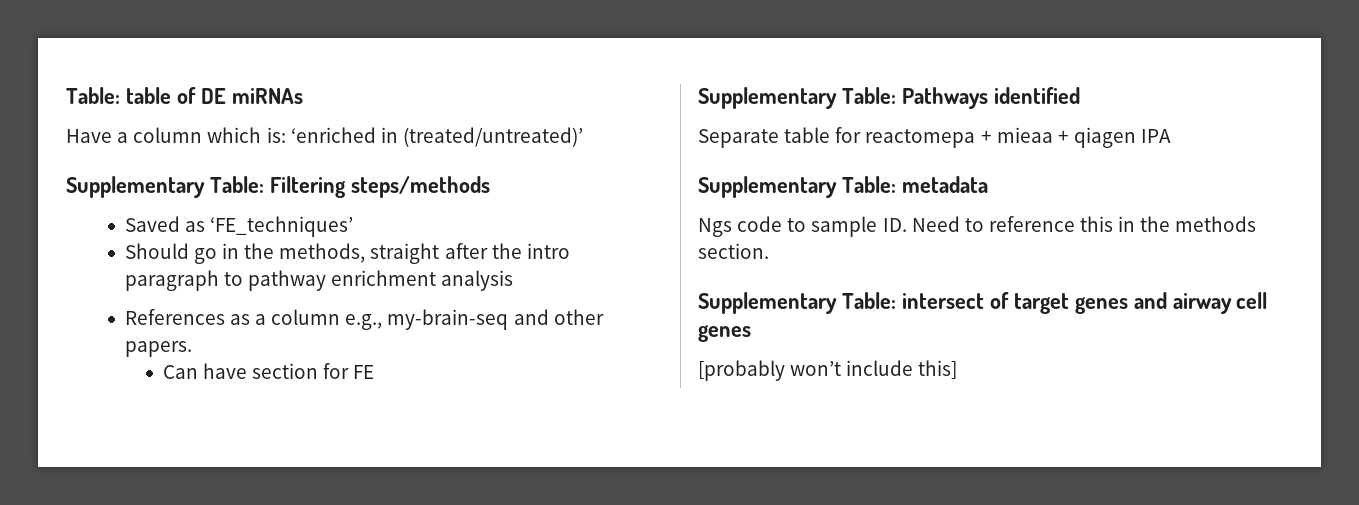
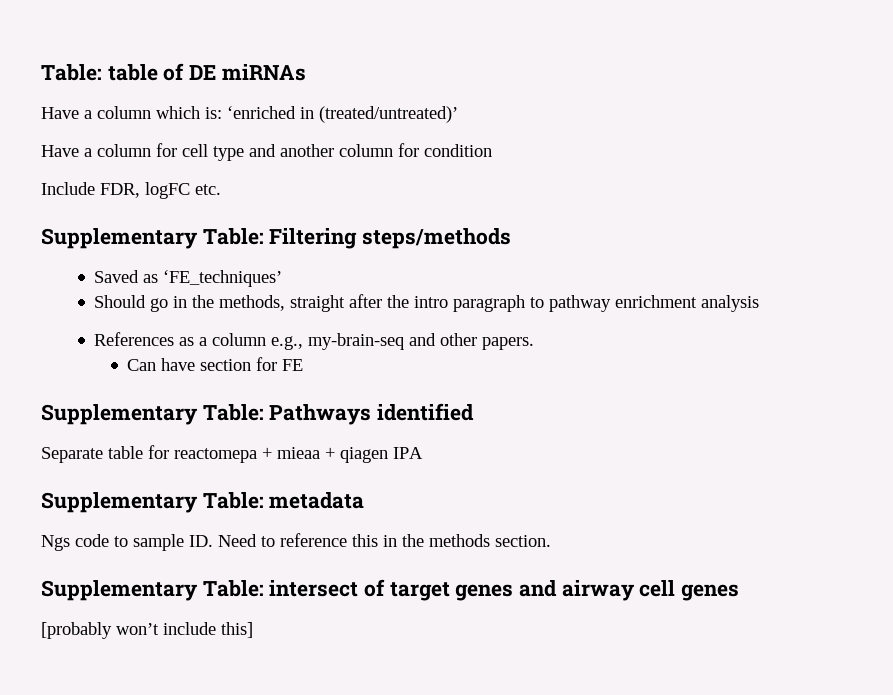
+ Have a column for cell type and another column for condition
+ Include FDR, logFC etc.

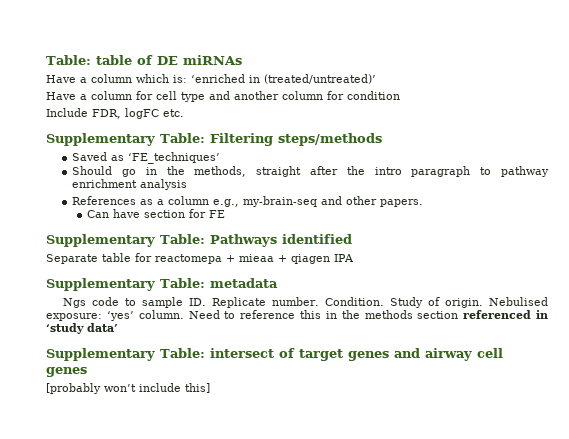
- Ngs code to sample ID. Need to reference this in the methods section.
+ Ngs code to sample ID. Replicate number. Condition. Study of origin. Nebulised exposure: ‘yes’ column. Need to reference this in the methods section referenced in ‘study data’

